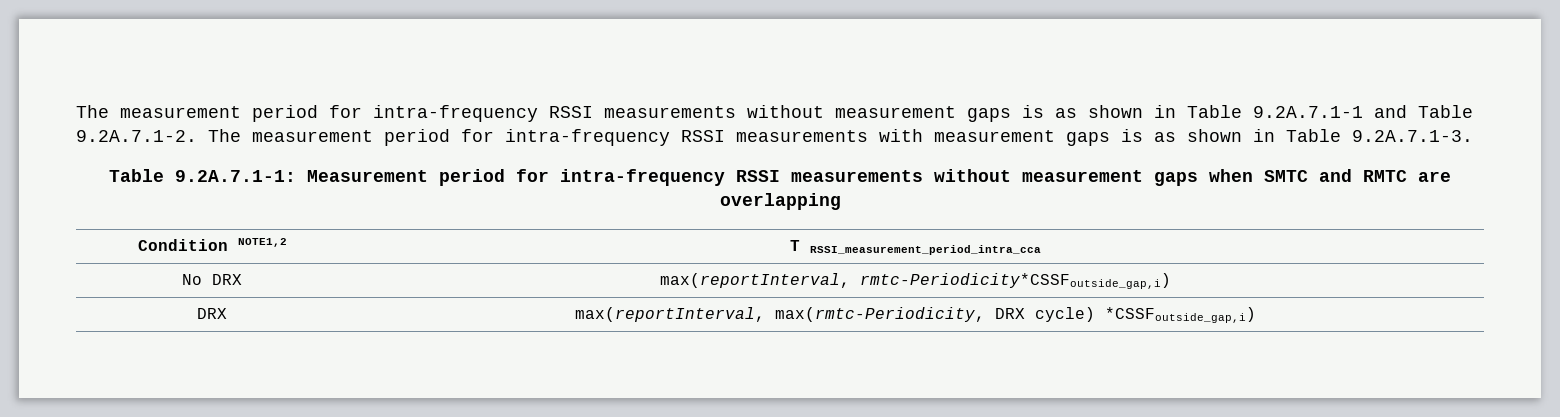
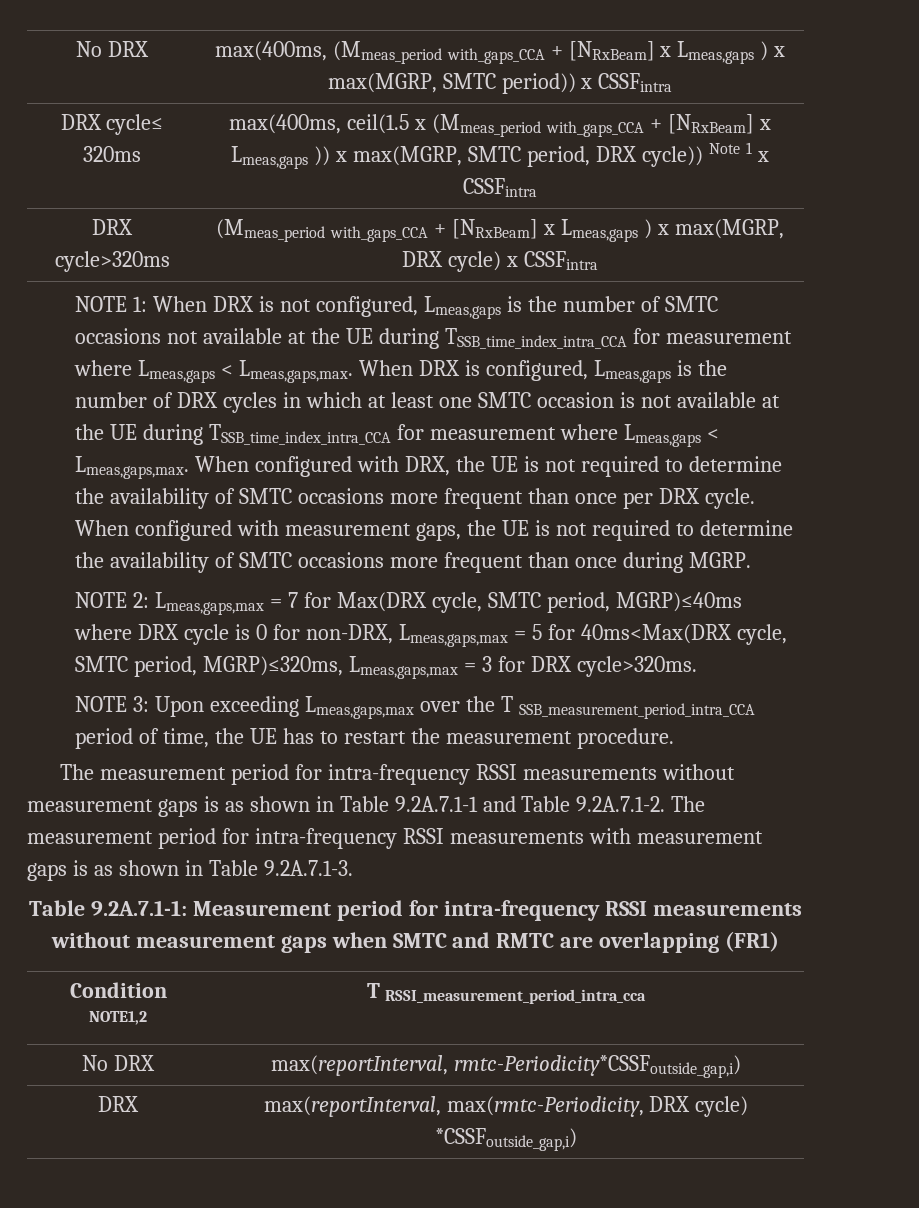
+ No DRX | max(400ms, (Mmeas_period with_gaps_CCA + [NRxBeam] x Lmeas,gaps ) x max(MGRP, SMTC period)) x CSSFintra
+ DRX cycle≤ 320ms | max(400ms, ceil(1.5 x (Mmeas_period with_gaps_CCA + [NRxBeam] x Lmeas,gaps )) x max(MGRP, SMTC period, DRX cycle)) Note 1 x CSSFintra
+ DRX cycle>320ms | (Mmeas_period with_gaps_CCA + [NRxBeam] x Lmeas,gaps ) x max(MGRP, DRX cycle) x CSSFintra
+ NOTE 1: When DRX is not configured, Lmeas,gaps is the number of SMTC occasions not available at the UE during TSSB_time_index_intra_CCA for measurement where Lmeas,gaps < Lmeas,gaps,max. When DRX is configured, Lmeas,gaps is the number of DRX cycles in which at least one SMTC occasion is not available at the UE during TSSB_time_index_intra_CCA for measurement where Lmeas,gaps < Lmeas,gaps,max. When configured with DRX, the UE is not required to determine the availability of SMTC occasions more frequent than once per DRX cycle. When configured with measurement gaps, the UE is not required to determine the availability of SMTC occasions more frequent than once during MGRP.
+ NOTE 2: Lmeas,gaps,max = 7 for Max(DRX cycle, SMTC period, MGRP)≤40ms where DRX cycle is 0 for non-DRX, Lmeas,gaps,max = 5 for 40ms<Max(DRX cycle, SMTC period, MGRP)≤320ms, Lmeas,gaps,max = 3 for DRX cycle>320ms.
+ NOTE 3: Upon exceeding Lmeas,gaps,max over the T SSB_measurement_period_intra_CCA period of time, the UE has to restart the measurement procedure.
- Table 9.2A.7.1-1: Measurement period for intra-frequency RSSI measurements without measurement gaps when SMTC and RMTC are overlapping
+ Table 9.2A.7.1-1: Measurement period for intra-frequency RSSI measurements without measurement gaps when SMTC and RMTC are overlapping (FR1)

